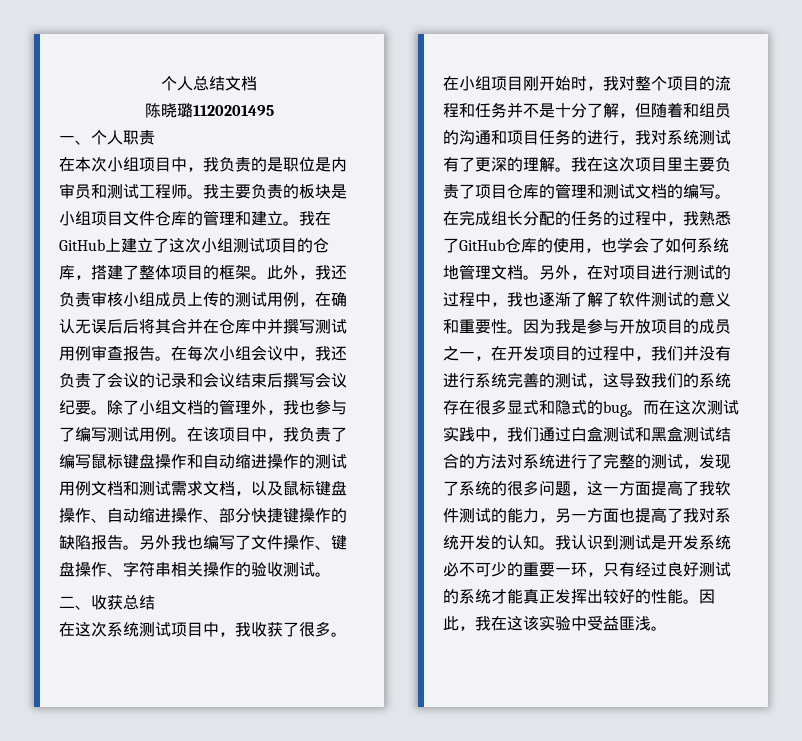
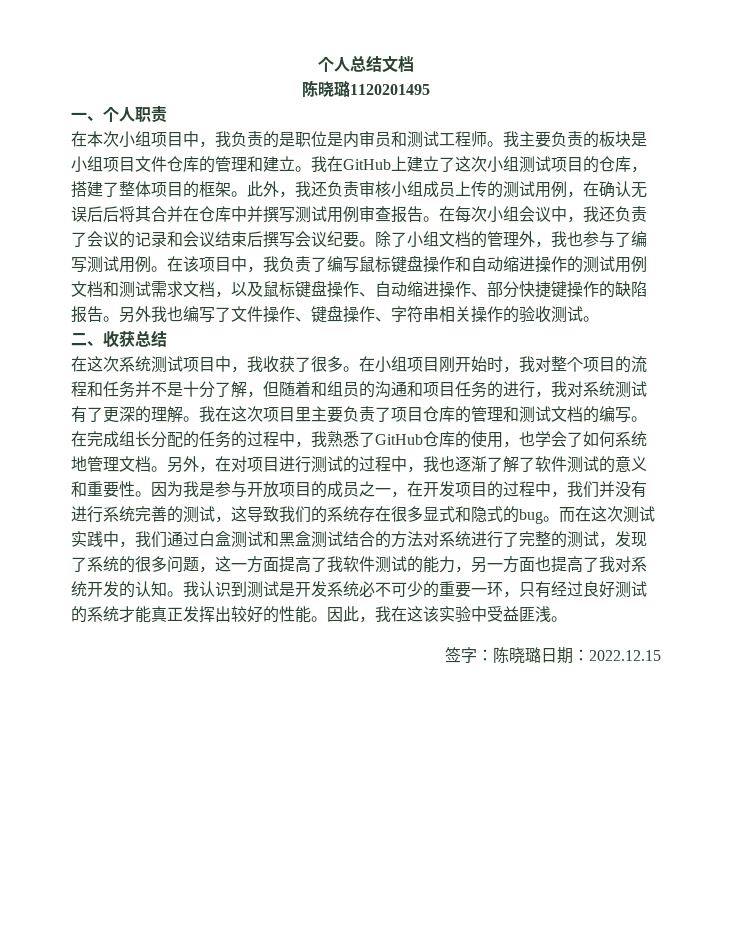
+ 签字：陈晓璐日期：2022.12.15

